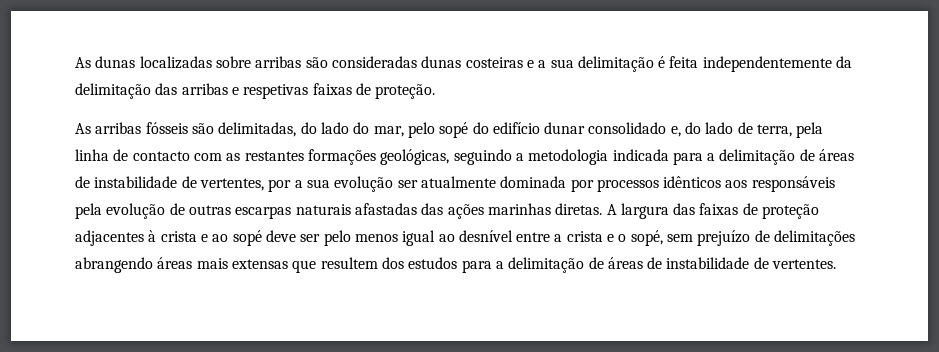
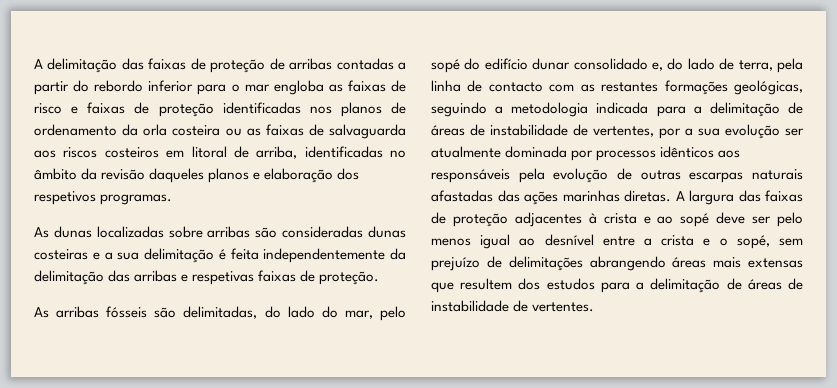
+ A delimitação das faixas de proteção de arribas contadas a partir do rebordo inferior para o mar engloba as faixas de risco e faixas de proteção identificadas nos planos de ordenamento da orla costeira ou as faixas de salvaguarda aos riscos costeiros em litoral de arriba, identificadas no âmbito da revisão daqueles planos e elaboração dos respetivos programas.

